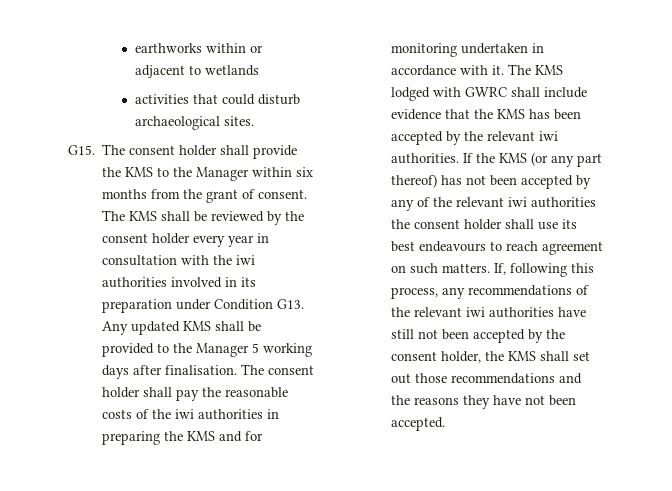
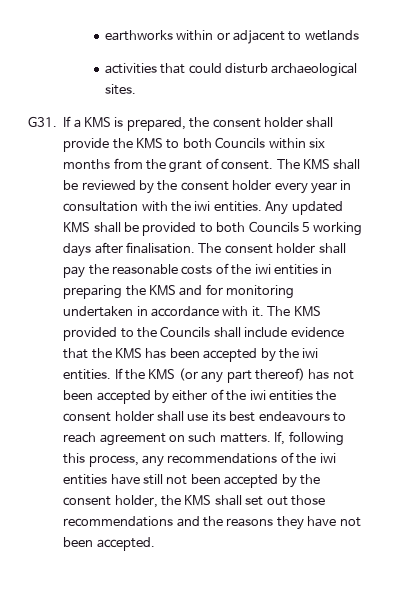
- G15. The consent holder shall provide the KMS to the Manager within six months from the grant of consent.
+ G31. If a KMS is prepared, the consent holder shall provide the KMS to both Councils within six months from the grant of consent.
- The KMS shall be reviewed by the consent holder every year in consultation with the iwi authorities involved in its preparation under Condition G13. Any updated KMS shall be provided to the Manager 5 working days after finalisation.
+ The KMS shall be reviewed by the consent holder every year in consultation with the iwi entities. Any updated KMS shall be provided to both Councils 5 working days after finalisation.
- The consent holder shall pay the reasonable costs of the iwi authorities in preparing the KMS and for monitoring undertaken in accordance with it.
+ The consent holder shall pay the reasonable costs of the iwi entities in preparing the KMS and for monitoring undertaken in accordance with it.
- The KMS lodged with GWRC shall include evidence that the KMS has been accepted by the relevant iwi authorities.
+ The KMS provided to the Councils shall include evidence that the KMS has been accepted by the iwi entities.
- If the KMS (or any part thereof) has not been accepted by any of the relevant iwi authorities the consent holder shall use its best endeavours to reach agreement on such matters.
+ If the KMS (or any part thereof) has not been accepted by either of the iwi entities the consent holder shall use its best endeavours to reach agreement on such matters.
- If, following this process, any recommendations of the relevant iwi authorities have still not been accepted by the consent holder, the KMS shall set out those recommendations and the reasons they have not been accepted.
+ If, following this process, any recommendations of the iwi entities have still not been accepted by the consent holder, the KMS shall set out those recommendations and the reasons they have not been accepted.

